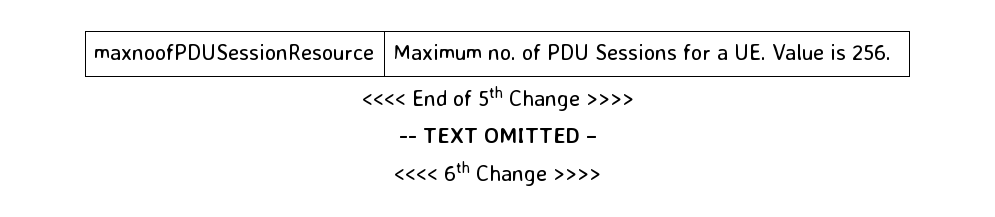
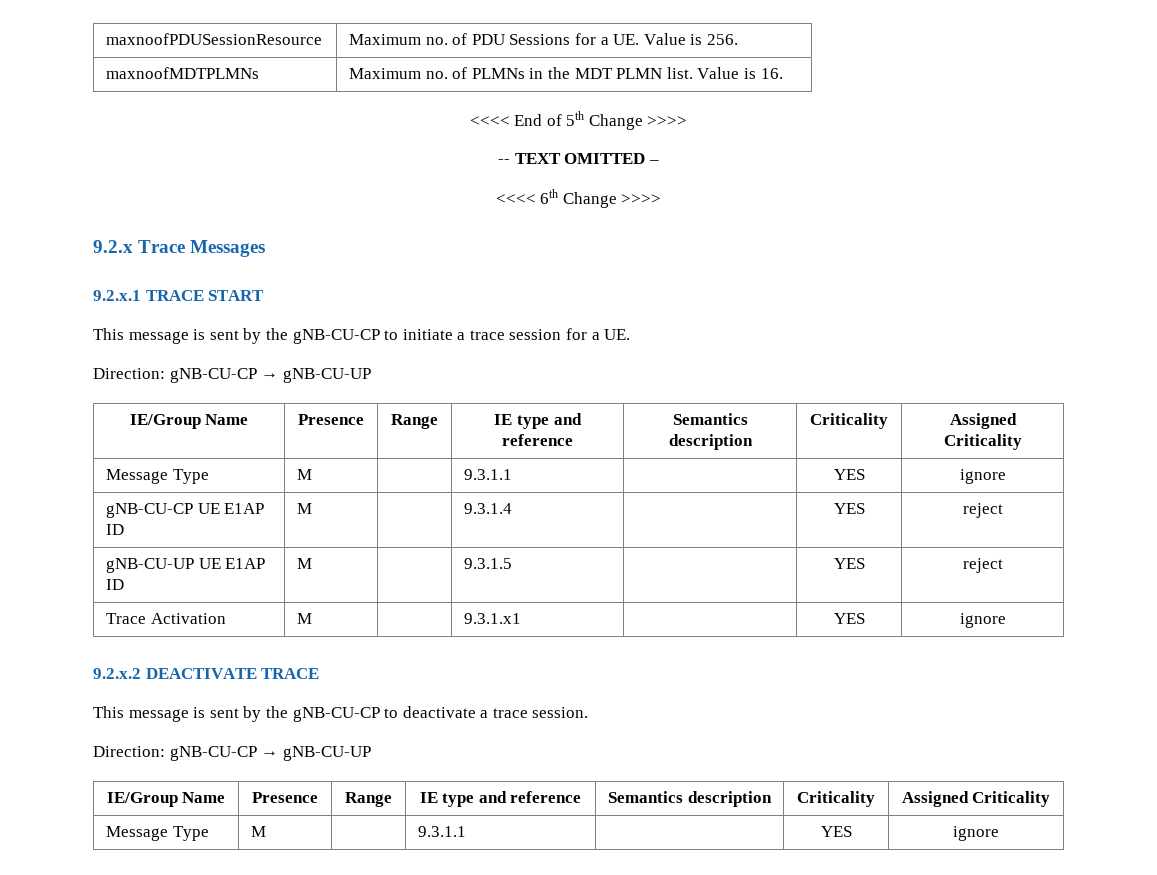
+ maxnoofMDTPLMNs | Maximum no. of PLMNs in the MDT PLMN list. Value is 16.
+ 9.2.x Trace Messages
+ 9.2.x.1 TRACE START
+ This message is sent by the gNB-CU-CP to initiate a trace session for a UE.
+ Direction: gNB-CU-CP → gNB-CU-UP
+ IE/Group Name | Presence | Range | IE type and reference | Semantics description | Criticality | Assigned Criticality
+ Message Type | M | | 9.3.1.1 | | YES | ignore
+ gNB-CU-CP UE E1AP ID | M | | 9.3.1.4 | | YES | reject
+ gNB-CU-UP UE E1AP ID | M | | 9.3.1.5 | | YES | reject
+ Trace Activation | M | | 9.3.1.x1 | | YES | ignore
+ 9.2.x.2 DEACTIVATE TRACE
+ This message is sent by the gNB-CU-CP to deactivate a trace session.
+ Direction: gNB-CU-CP → gNB-CU-UP
+ IE/Group Name | Presence | Range | IE type and reference | Semantics description | Criticality | Assigned Criticality
+ Message Type | M | | 9.3.1.1 | | YES | ignore

